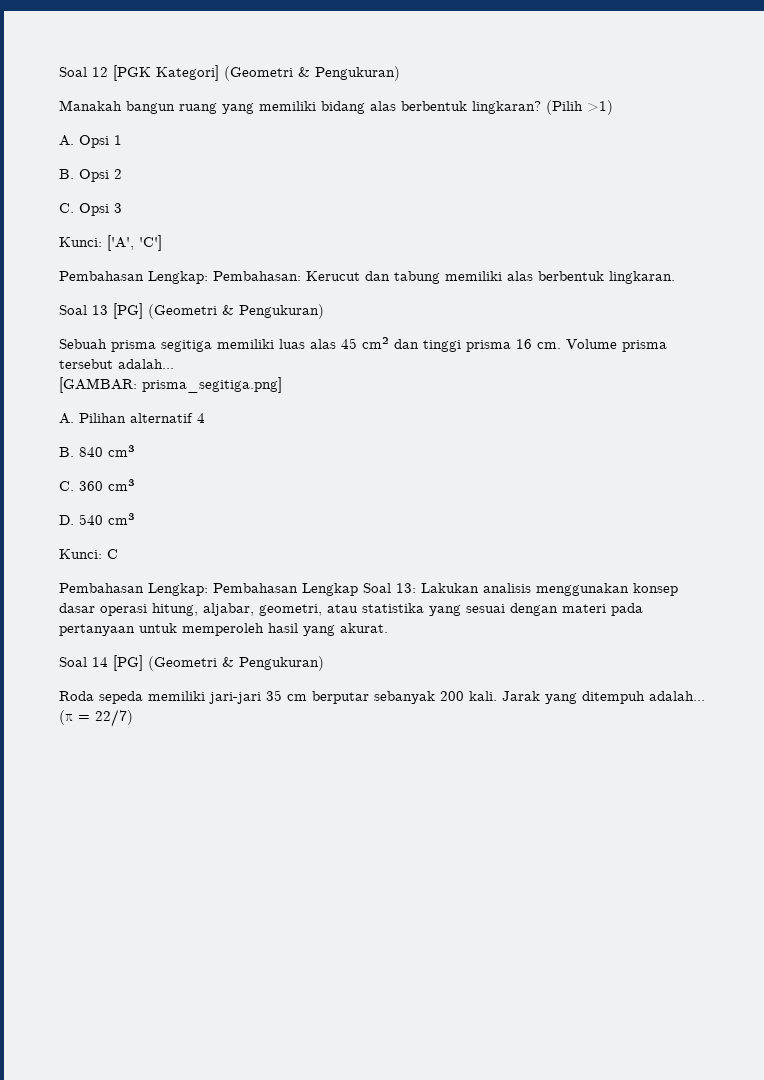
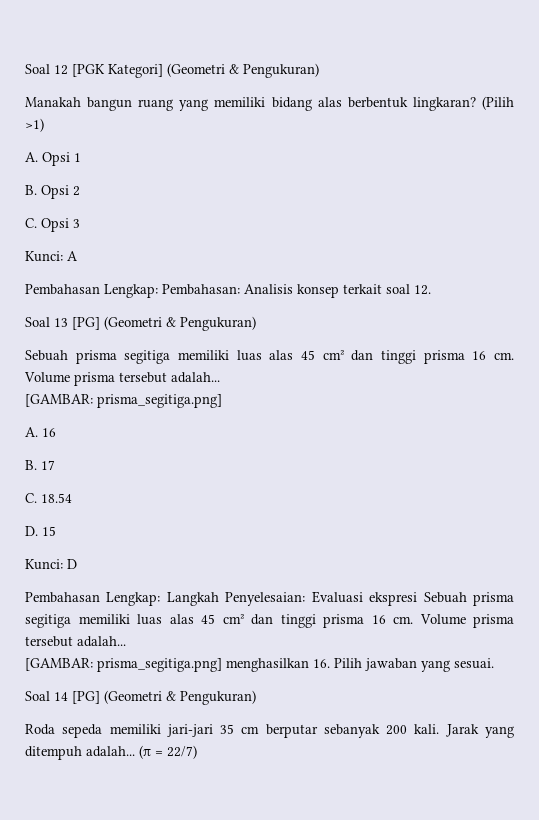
- Kunci: ['A', 'C']
+ Kunci: A
- Pembahasan Lengkap: Pembahasan: Kerucut dan tabung memiliki alas berbentuk lingkaran.
+ Pembahasan Lengkap: Pembahasan: Analisis konsep terkait soal 12.
- A. Pilihan alternatif 4
- B. 840 cm³
- C. 360 cm³
+ A. 16
+ B. 17
+ C. 18.54
- D. 540 cm³
- Kunci: C
- Pembahasan Lengkap: Pembahasan Lengkap Soal 13: Lakukan analisis menggunakan konsep dasar operasi hitung, aljabar, geometri, atau statistika yang sesuai dengan materi pada pertanyaan untuk memperoleh hasil yang akurat.
+ D. 15
+ Kunci: D
+ Pembahasan Lengkap: Langkah Penyelesaian: Evaluasi ekspresi Sebuah prisma segitiga memiliki luas alas 45 cm² dan tinggi prisma 16 cm. Volume prisma tersebut adalah...
+ [GAMBAR: prisma_segitiga.png] menghasilkan 16. Pilih jawaban yang sesuai.

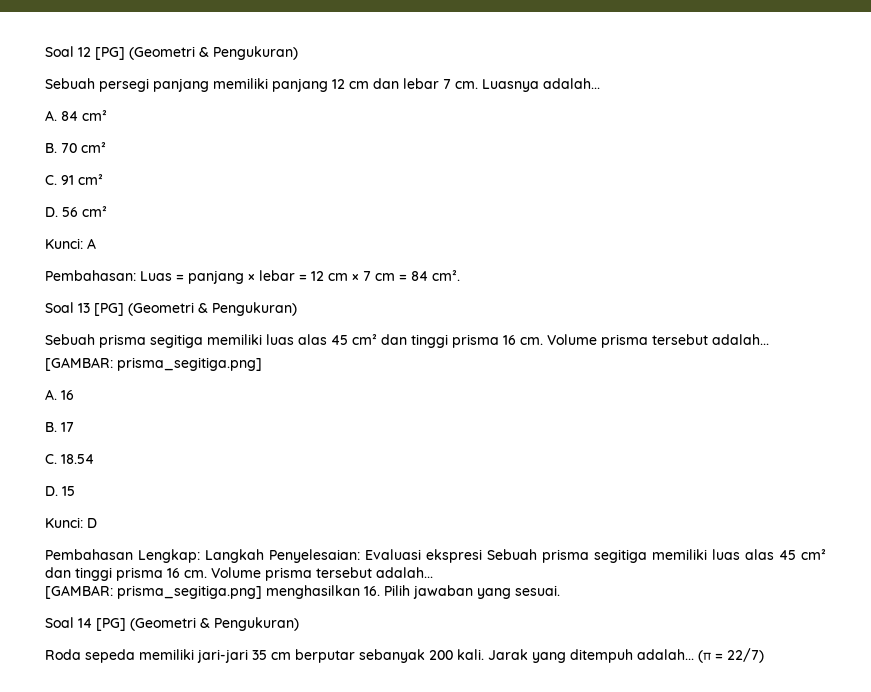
- Soal 12 [PGK Kategori] (Geometri & Pengukuran)
- Manakah bangun ruang yang memiliki bidang alas berbentuk lingkaran? (Pilih >1)
- A. Opsi 1
- B. Opsi 2
- C. Opsi 3
+ Soal 12 [PG] (Geometri & Pengukuran)
+ Sebuah persegi panjang memiliki panjang 12 cm dan lebar 7 cm. Luasnya adalah...
+ A. 84 cm²
+ B. 70 cm²
+ C. 91 cm²
+ D. 56 cm²
  Kunci: A
- Pembahasan Lengkap: Pembahasan: Analisis konsep terkait soal 12.
+ Pembahasan: Luas = panjang × lebar = 12 cm × 7 cm = 84 cm².

